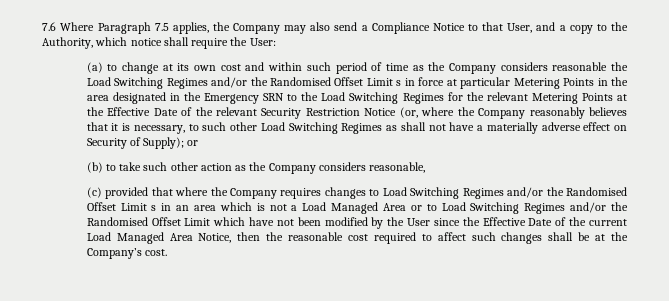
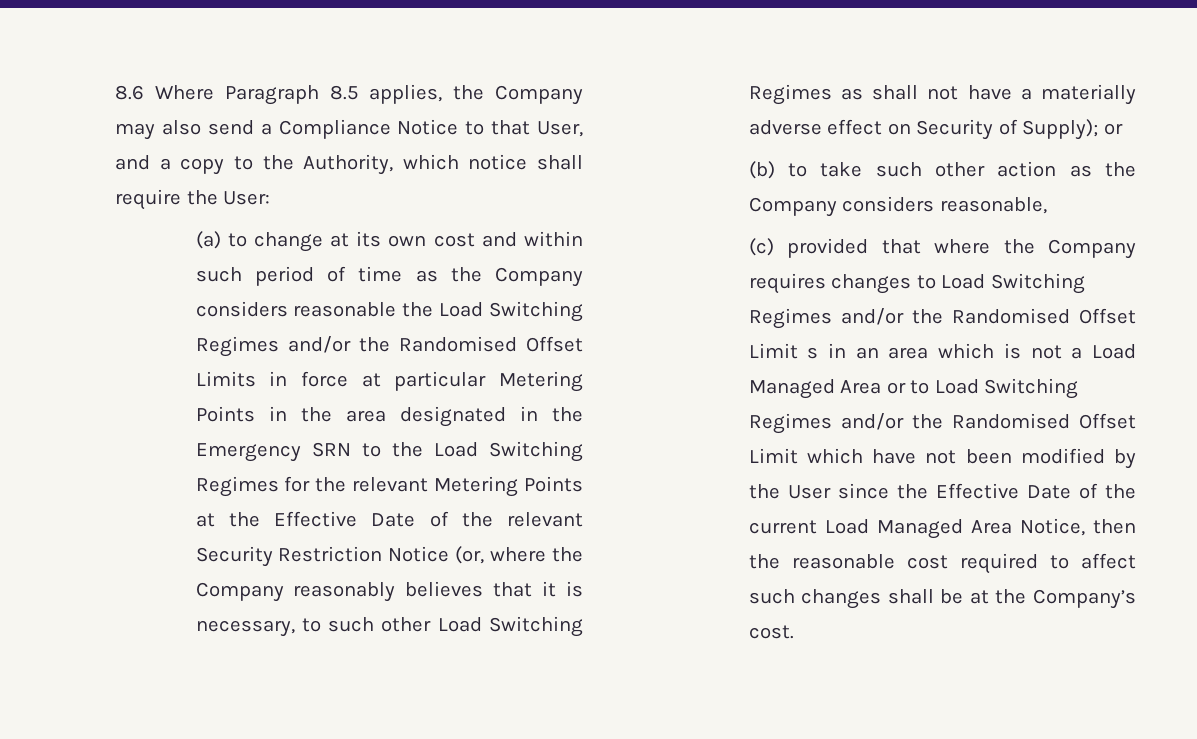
- 7.6 Where Paragraph 7.5 applies, the Company may also send a Compliance Notice to that User, and a copy to the Authority, which notice shall require the User:
+ 8.6 Where Paragraph 8.5 applies, the Company may also send a Compliance Notice to that User, and a copy to the Authority, which notice shall require the User:
- (a) to change at its own cost and within such period of time as the Company considers reasonable the Load Switching Regimes and/or the Randomised Offset Limit s in force at particular Metering Points in the area designated in the Emergency SRN to the Load Switching Regimes for the relevant Metering Points at the Effective Date of the relevant Security Restriction Notice (or, where the Company reasonably believes that it is necessary, to such other Load Switching Regimes as shall not have a materially adverse effect on Security of Supply);
+ (a) to change at its own cost and within such period of time as the Company considers reasonable the Load Switching Regimes and/or the Randomised Offset Limits in force at particular Metering Points in the area designated in the Emergency SRN to the Load Switching Regimes for the relevant Metering Points at the Effective Date of the relevant Security Restriction Notice (or, where the Company reasonably believes that it is necessary, to such other Load Switching Regimes as shall not have a materially adverse effect on Security of Supply);

